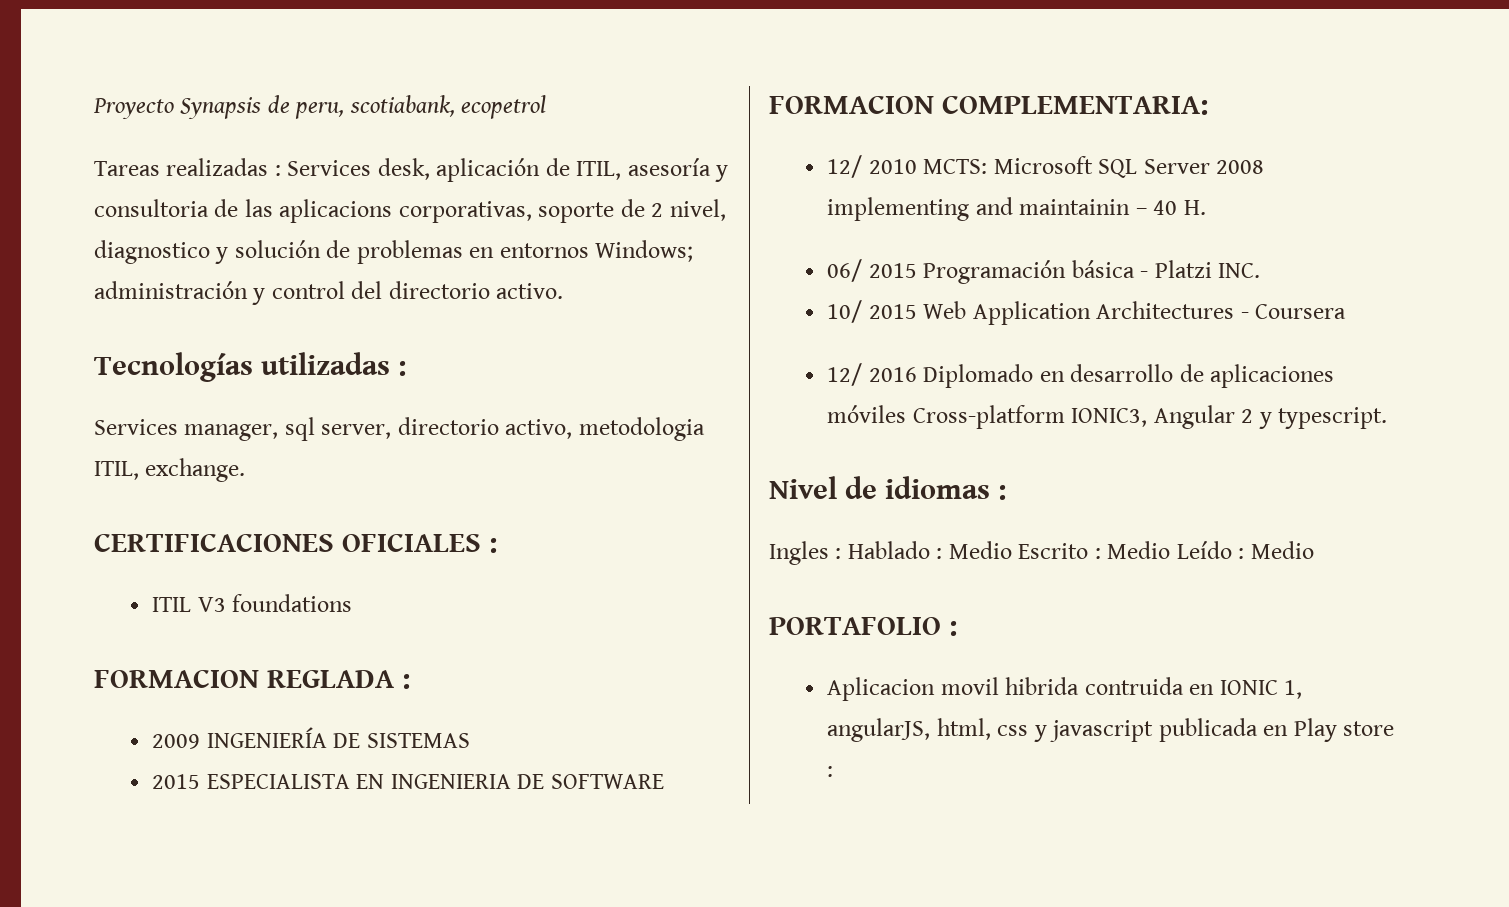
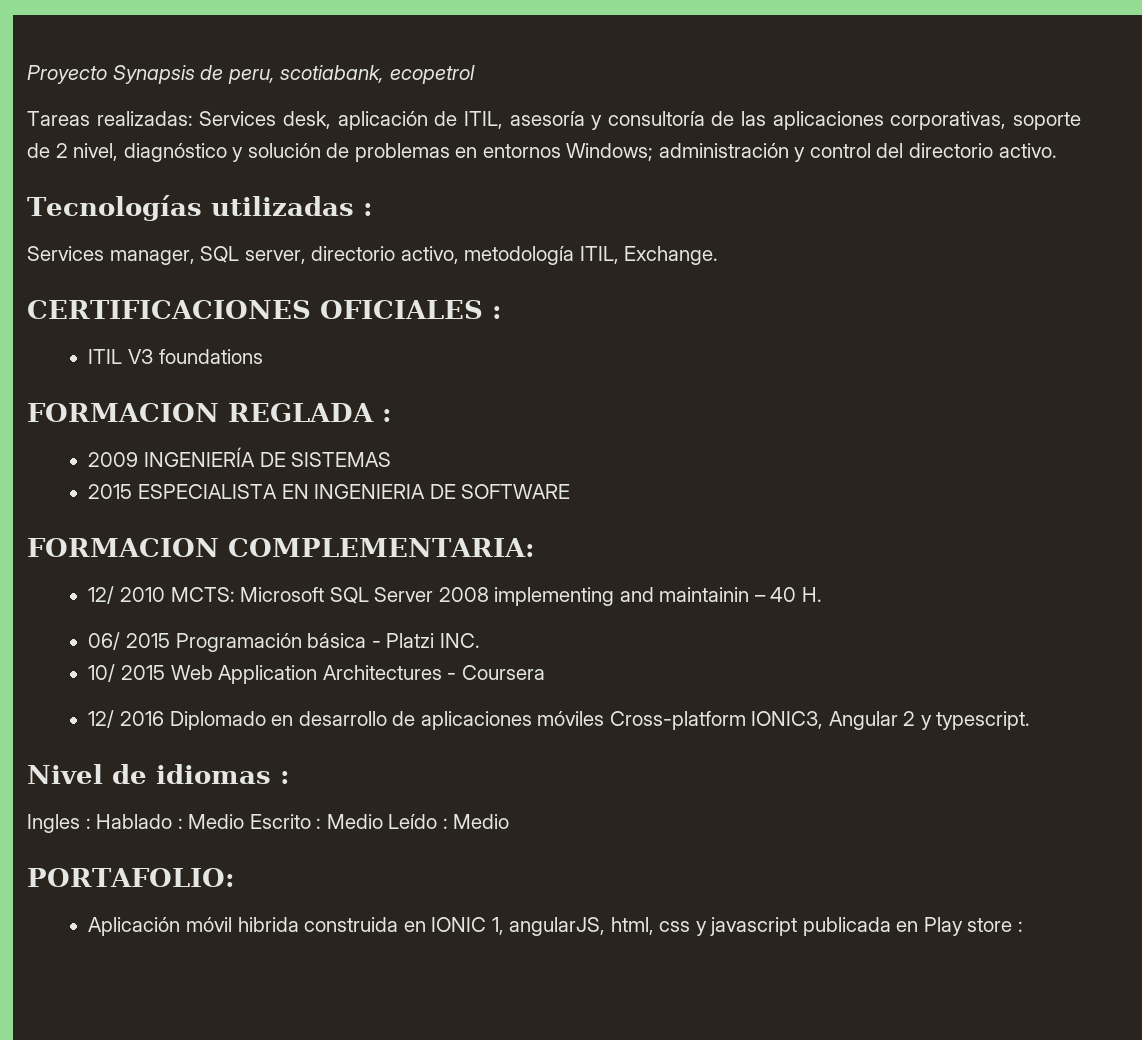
- Tareas realizadas : Services desk, aplicación de ITIL, asesoría y consultoria de las aplicacions corporativas, soporte de 2 nivel, diagnostico y solución de problemas en entornos Windows; administración y control del directorio activo.
+ Tareas realizadas: Services desk, aplicación de ITIL, asesoría y consultoría de las aplicaciones corporativas, soporte de 2 nivel, diagnóstico y solución de problemas en entornos Windows; administración y control del directorio activo.
- Services manager, sql server, directorio activo, metodologia ITIL, exchange.
+ Services manager, SQL server, directorio activo, metodología ITIL, Exchange.
- PORTAFOLIO :
- Aplicacion movil hibrida contruida en IONIC 1, angularJS, html, css y javascript publicada en Play store :
+ PORTAFOLIO:
+ Aplicación móvil hibrida construida en IONIC 1, angularJS, html, css y javascript publicada en Play store :

